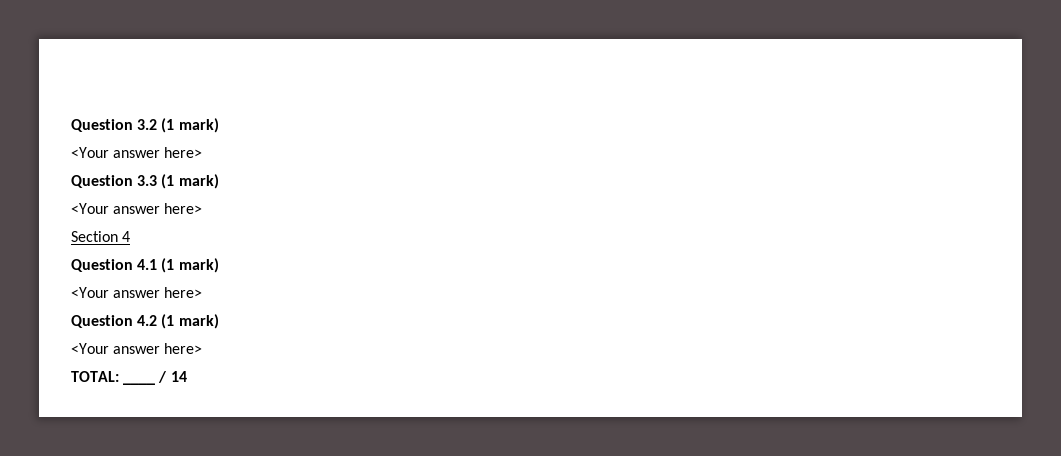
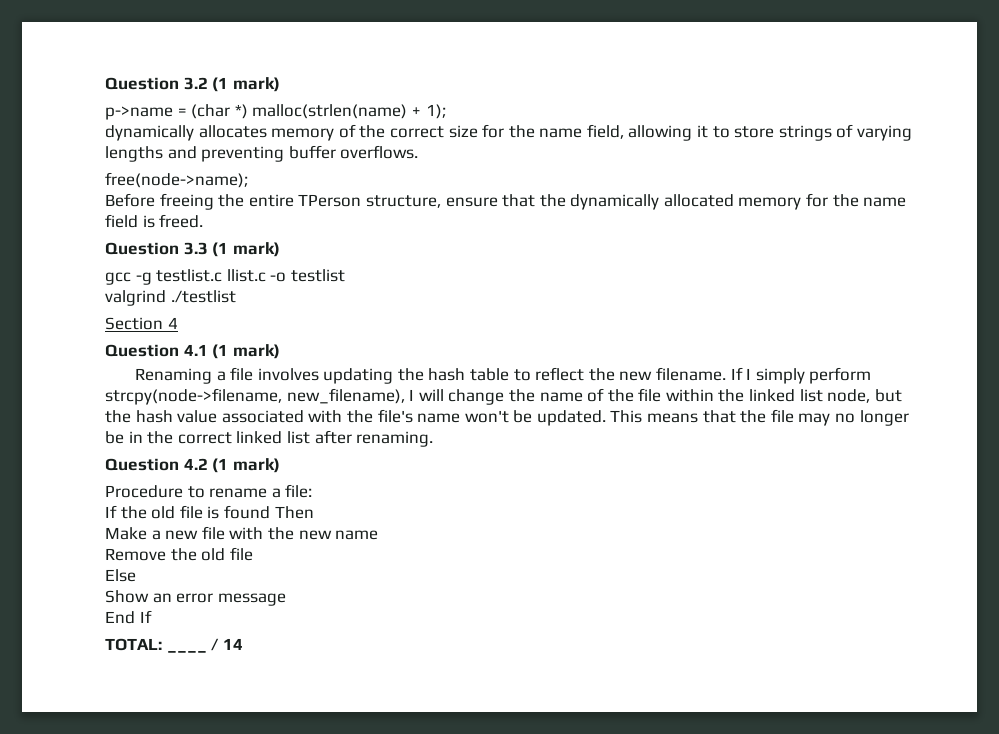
  Question 3.2 (1 mark)
- <Your answer here>
+ p->name = (char *) malloc(strlen(name) + 1);
+ dynamically allocates memory of the correct size for the name field, allowing it to store strings of varying lengths and preventing buffer overflows.
+ free(node->name);
+ Before freeing the entire TPerson structure, ensure that the dynamically allocated memory for the name field is freed.
  Question 3.3 (1 mark)
- <Your answer here>
+ gcc -g testlist.c llist.c -o testlist
+ valgrind ./testlist
  Question 4.1 (1 mark)
- <Your answer here>
+ Renaming a file involves updating the hash table to reflect the new filename. If I simply perform strcpy(node->filename, new_filename), I will change the name of the file within the linked list node, but the hash value associated with the file's name won't be updated. This means that the file may no longer be in the correct linked list after renaming.
  Question 4.2 (1 mark)
- <Your answer here>
+ Procedure to rename a file:
+ If the old file is found Then
+ Make a new file with the new name
+ Remove the old file
+ Else
+ Show an error message
+ End If

